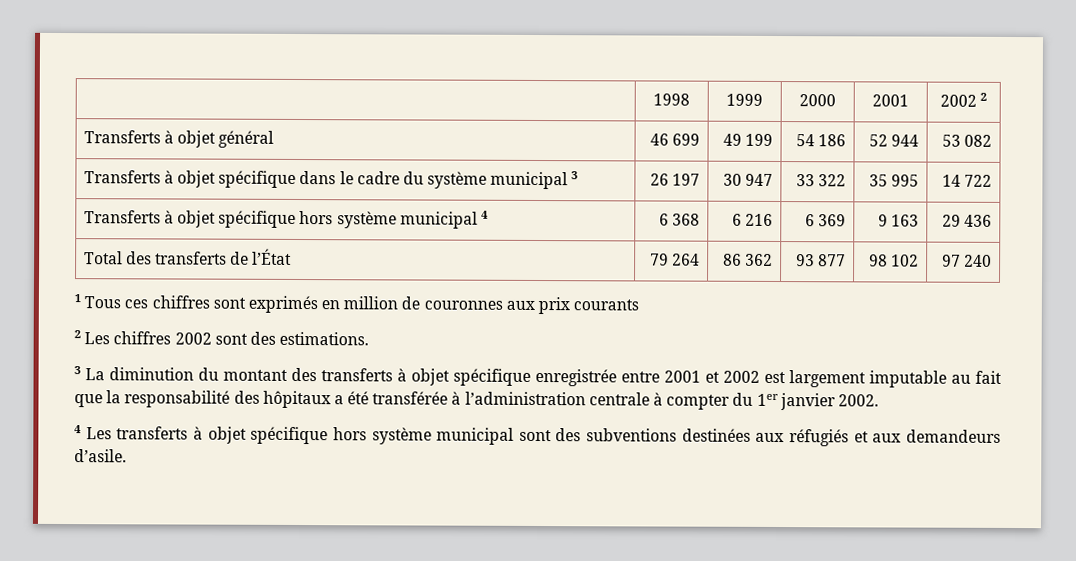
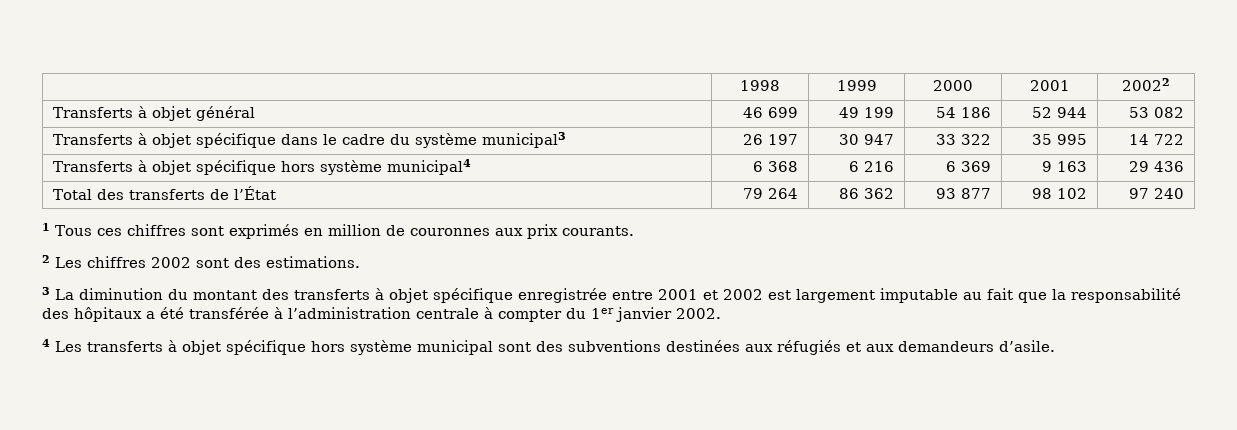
- | 1998 | 1999 | 2000 | 2001 | 2002 2
+ | 1998 | 1999 | 2000 | 2001 | 20022
- Transferts à objet spécifique dans le cadre du système municipal 3 | 26 197 | 30 947 | 33 322 | 35 995 | 14 722
+ Transferts à objet spécifique dans le cadre du système municipal3 | 26 197 | 30 947 | 33 322 | 35 995 | 14 722
- Transferts à objet spécifique hors système municipal 4 | 6 368 | 6 216 | 6 369 | 9 163 | 29 436
+ Transferts à objet spécifique hors système municipal4 | 6 368 | 6 216 | 6 369 | 9 163 | 29 436
- 1 Tous ces chiffres sont exprimés en million de couronnes aux prix courants
+ 1 Tous ces chiffres sont exprimés en million de couronnes aux prix courants.

